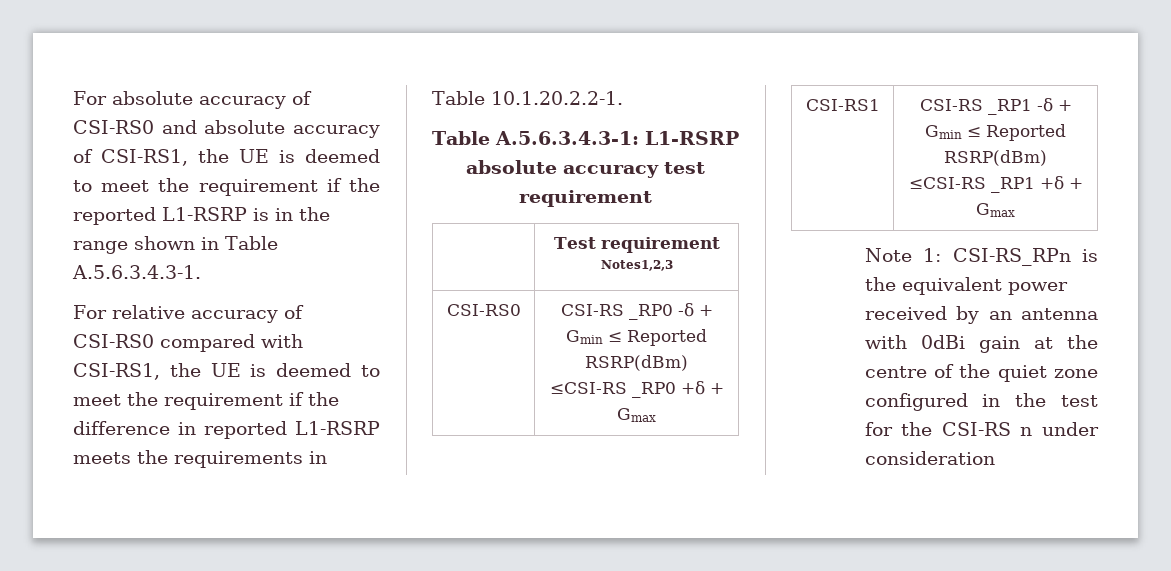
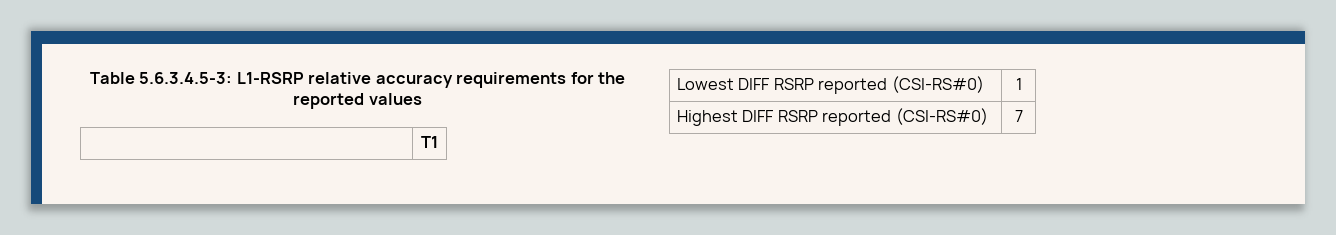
- For absolute accuracy of CSI-RS0 and absolute accuracy of CSI-RS1, the UE is deemed to meet the requirement if the reported L1-RSRP is in the range shown in Table A.5.6.3.4.3-1.
- For relative accuracy of CSI-RS0 compared with CSI-RS1, the UE is deemed to meet the requirement if the difference in reported L1-RSRP meets the requirements in Table 10.1.20.2.2-1.
- Table A.5.6.3.4.3-1: L1-RSRP absolute accuracy test requirement
- | Test requirement Notes1,2,3
- CSI-RS0 | CSI-RS _RP0 -δ + Gmin ≤ Reported RSRP(dBm) ≤CSI-RS _RP0 +δ + Gmax
- CSI-RS1 | CSI-RS _RP1 -δ + Gmin ≤ Reported RSRP(dBm) ≤CSI-RS _RP1 +δ + Gmax
- Note 1: CSI-RS_RPn is the equivalent power received by an antenna with 0dBi gain at the centre of the quiet zone configured in the test for the CSI-RS n under consideration
+ Table 5.6.3.4.5-3: L1-RSRP relative accuracy requirements for the reported values
+ | T1
+ Lowest DIFF RSRP reported (CSI-RS#0) | 1
+ Highest DIFF RSRP reported (CSI-RS#0) | 7

